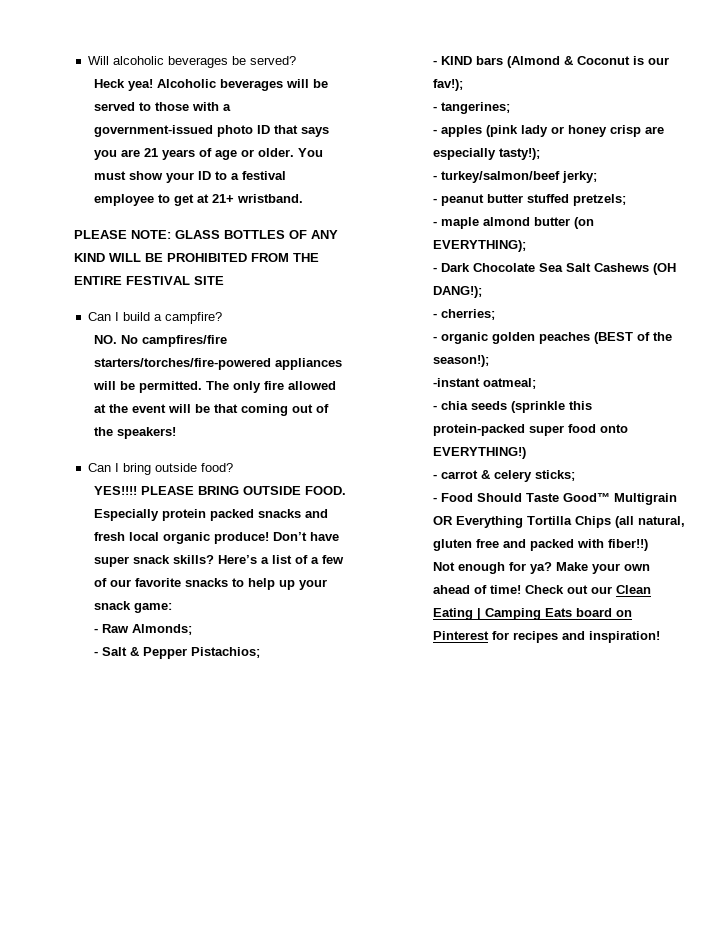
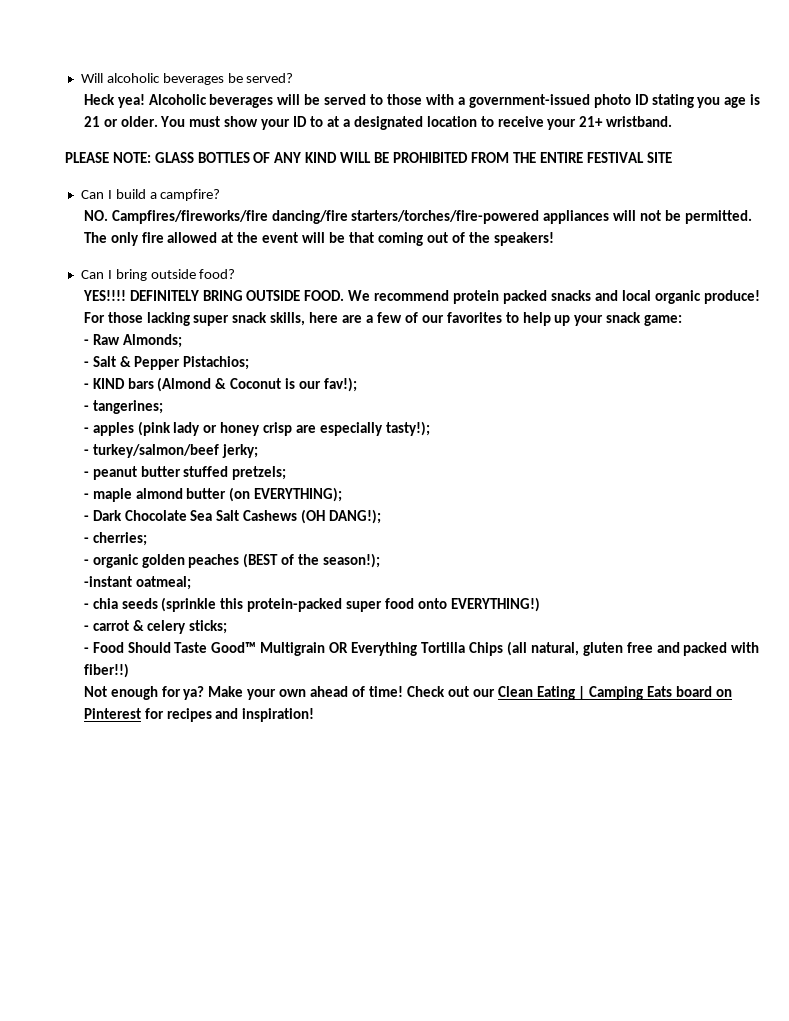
- Alcoholic beverages will be served to those with a government-issued photo ID that says you are 21 years of age or older.
+ Alcoholic beverages will be served to those with a government-issued photo ID stating you age is 21 or older.
- You must show your ID to a festival employee to get at 21+ wristband.
+ You must show your ID to at a designated location to receive your 21+ wristband.
- NO. No campfires/fire starters/torches/fire-powered appliances will be permitted.
+ NO. Campfires/fireworks/fire dancing/fire starters/torches/fire-powered appliances will not be permitted.
- PLEASE BRING OUTSIDE FOOD.
+ DEFINITELY BRING OUTSIDE FOOD.
- Especially protein packed snacks and fresh local organic produce!
+ We recommend protein packed snacks and local organic produce!
- Don’t have super snack skills? Here’s a list of a few of our favorite snacks to help up your snack game:
+ For those lacking super snack skills, here are a few of our favorites to help up your snack game:

